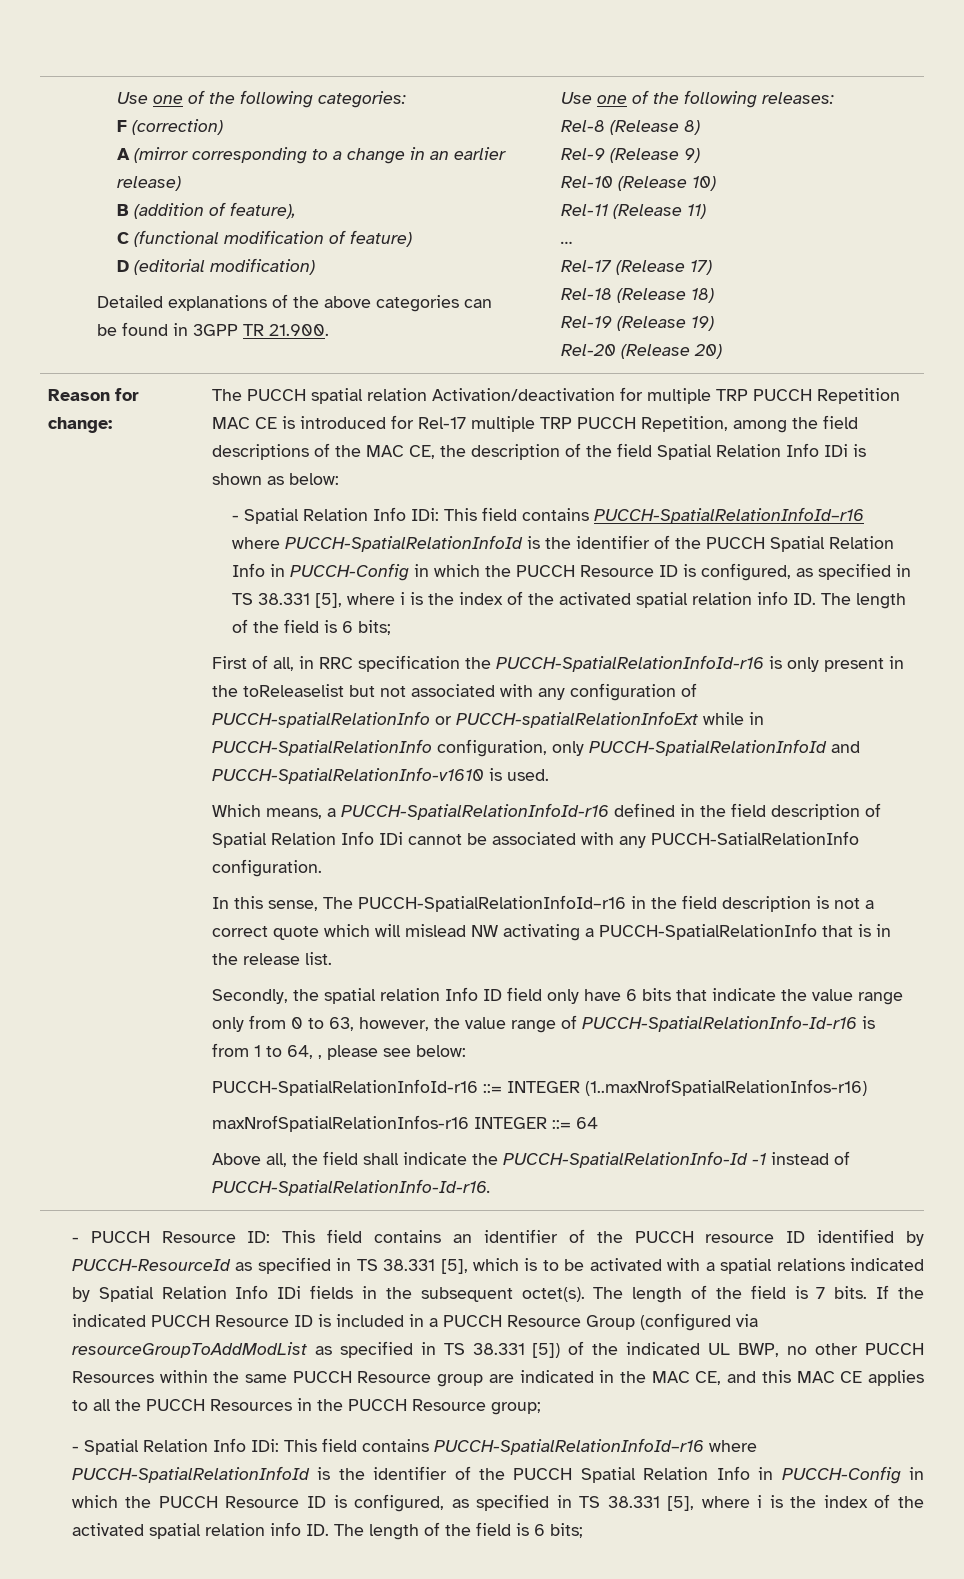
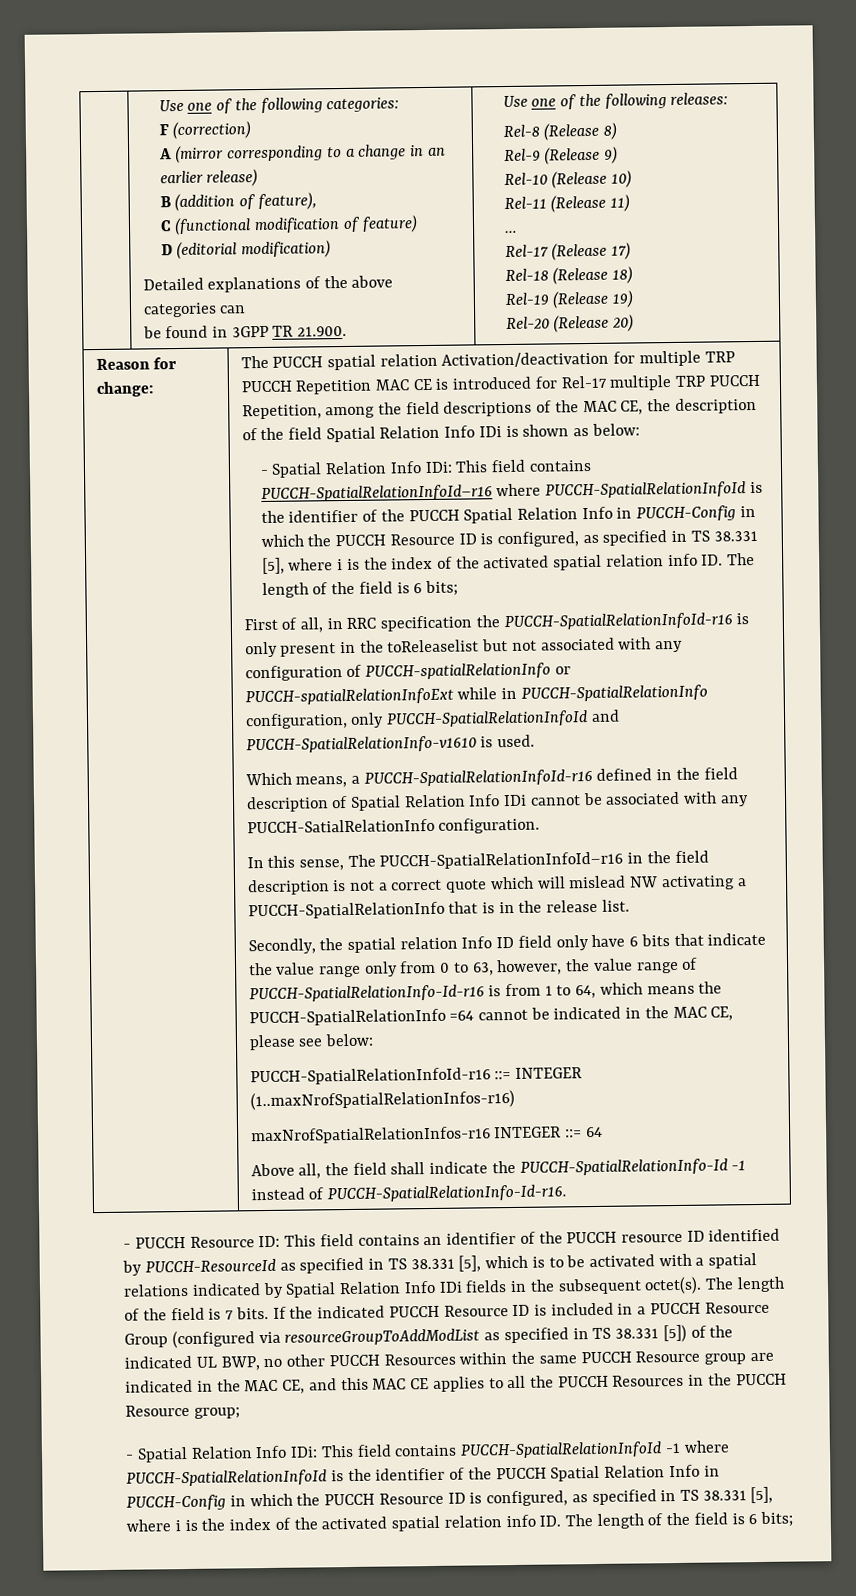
- Secondly, the spatial relation Info ID field only have 6 bits that indicate the value range only from 0 to 63, however, the value range of PUCCH-SpatialRelationInfo-Id-r16 is from 1 to 64, , please see below:
+ Secondly, the spatial relation Info ID field only have 6 bits that indicate the value range only from 0 to 63, however, the value range of PUCCH-SpatialRelationInfo-Id-r16 is from 1 to 64, which means the PUCCH-SpatialRelationInfo =64 cannot be indicated in the MAC CE, please see below:
  If the indicated PUCCH Resource ID is included in a PUCCH Resource Group (configured via resourceGroupToAddModList as specified in TS 38.331 [5]) of the indicated UL BWP, no other PUCCH Resources within the same PUCCH Resource group are indicated in the MAC CE, and this MAC CE applies to all the PUCCH Resources in the PUCCH Resource group;
- - Spatial Relation Info IDi: This field contains PUCCH-SpatialRelationInfoId–r16 where PUCCH-SpatialRelationInfoId is the identifier of the PUCCH Spatial Relation Info in PUCCH-Config in which the PUCCH Resource ID is configured, as specified in TS 38.331 [5], where i is the index of the activated spatial relation info ID. The length of the field is 6 bits;
+ - Spatial Relation Info IDi: This field contains PUCCH-SpatialRelationInfoId -1 where PUCCH-SpatialRelationInfoId is the identifier of the PUCCH Spatial Relation Info in PUCCH-Config in which the PUCCH Resource ID is configured, as specified in TS 38.331 [5], where i is the index of the activated spatial relation info ID. The length of the field is 6 bits;

